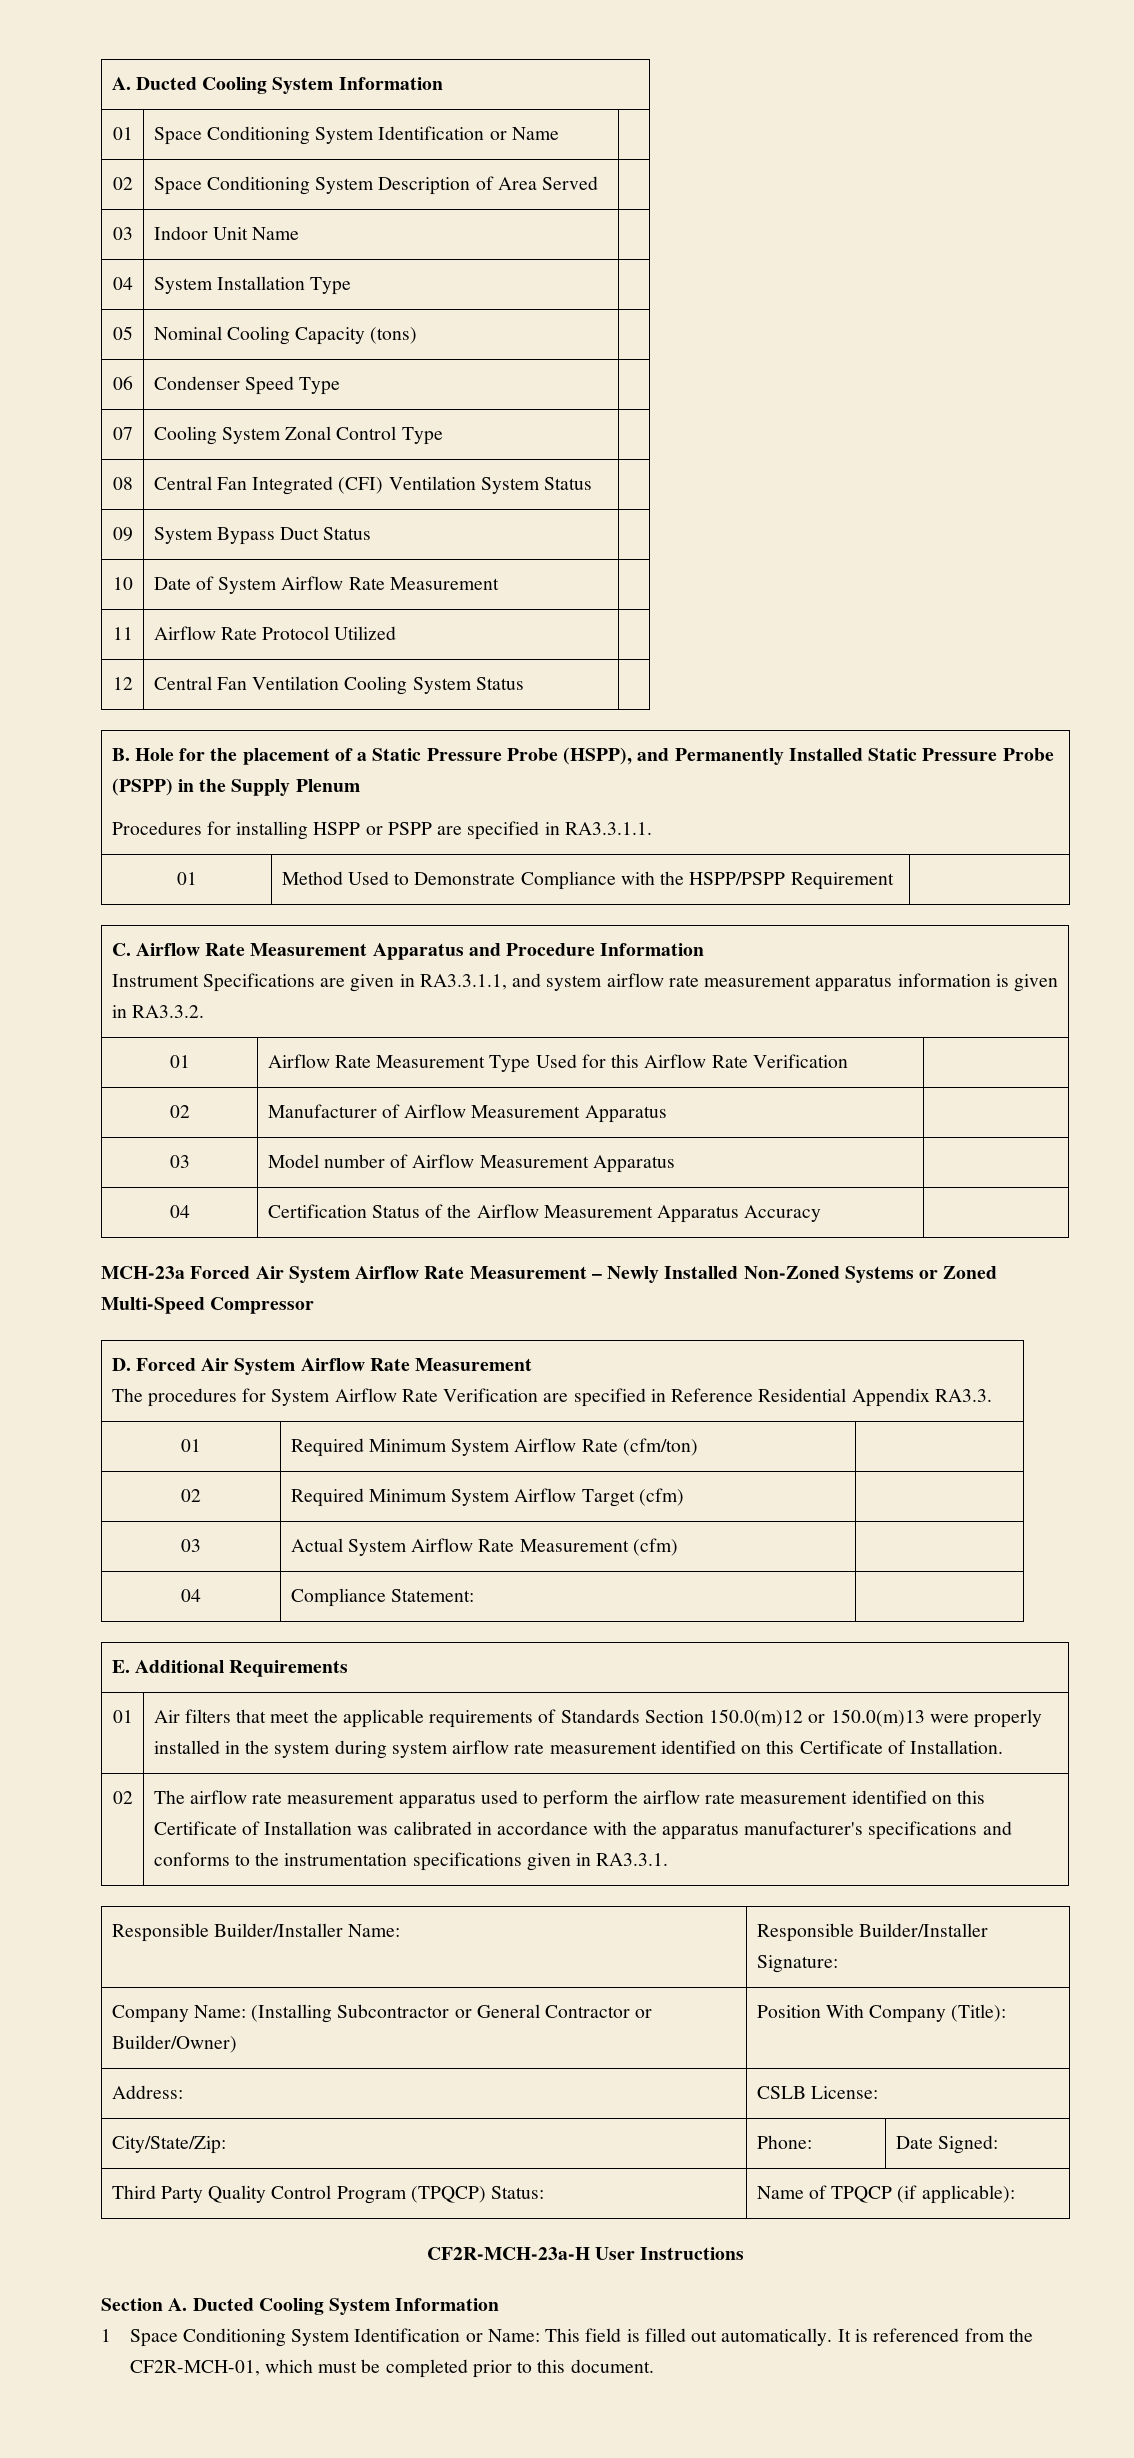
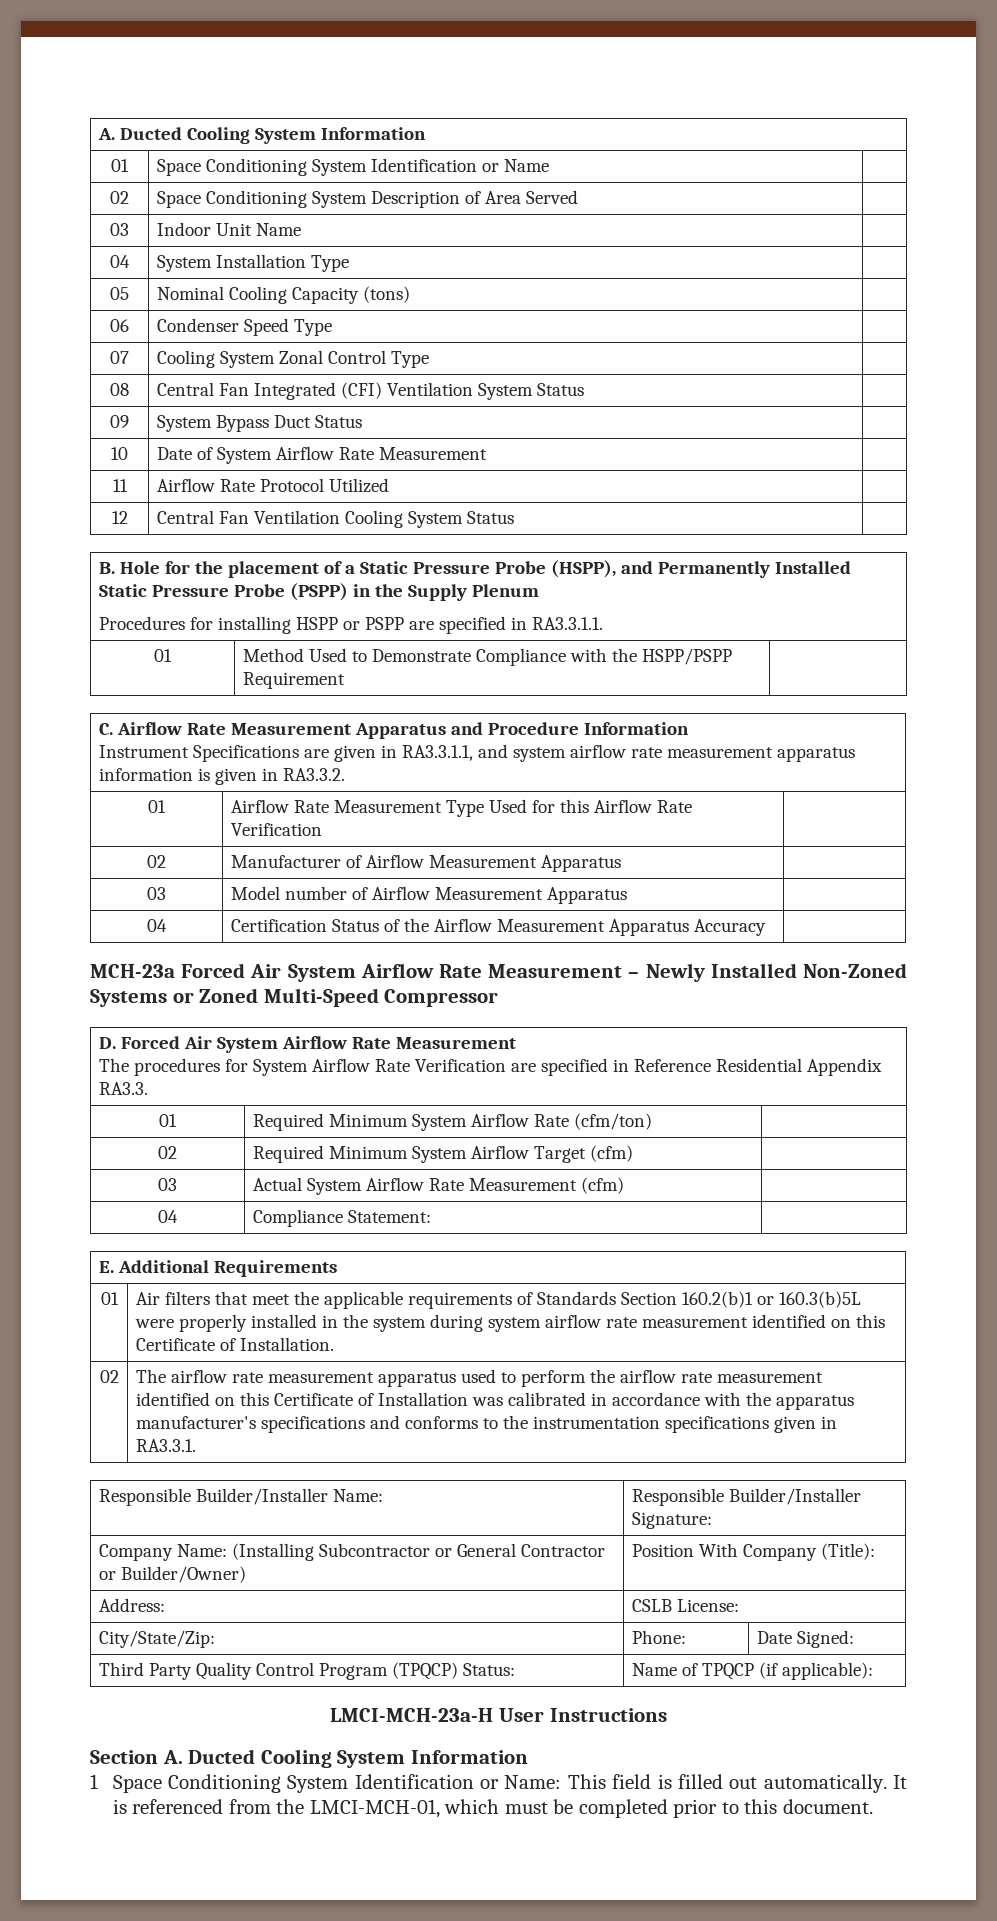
- 01 | Air filters that meet the applicable requirements of Standards Section 150.0(m)12 or 150.0(m)13 were properly installed in the system during system airflow rate measurement identified on this Certificate of Installation.
+ 01 | Air filters that meet the applicable requirements of Standards Section 160.2(b)1 or 160.3(b)5L were properly installed in the system during system airflow rate measurement identified on this Certificate of Installation.
- CF2R-MCH-23a-H User Instructions
+ LMCI-MCH-23a-H User Instructions
- It is referenced from the CF2R-MCH-01, which must be completed prior to this document.
+ It is referenced from the LMCI-MCH-01, which must be completed prior to this document.

